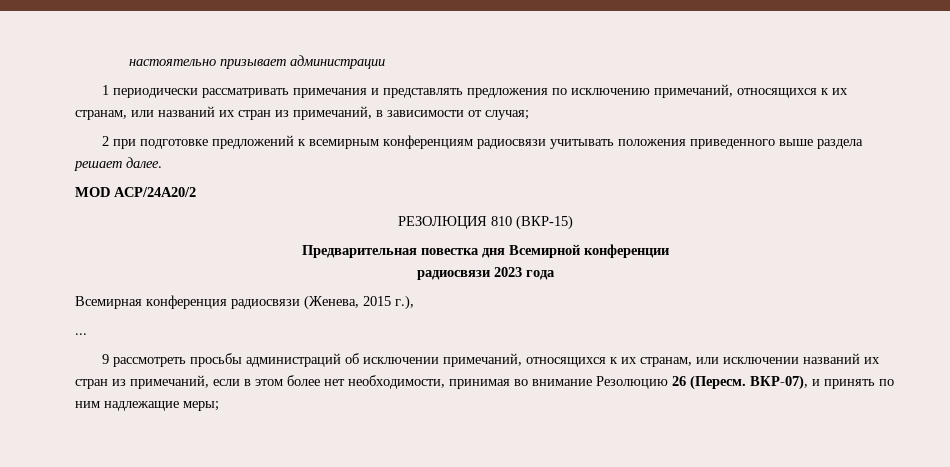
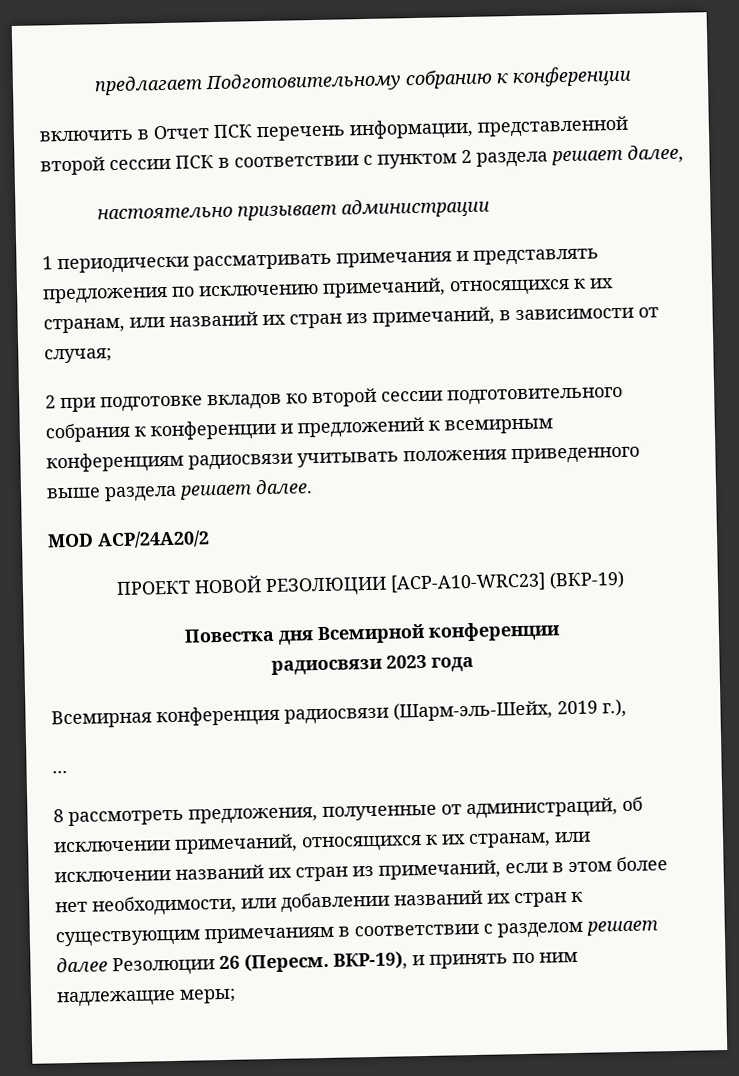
+ предлагает Подготовительному собранию к конференции
+ включить в Отчет ПСК перечень информации, представленной второй сессии ПСК в соответствии с пунктом 2 раздела решает далее,
- 2 при подготовке предложений к всемирным конференциям радиосвязи учитывать положения приведенного выше раздела решает далее.
+ 2 при подготовке вкладов ко второй сессии подготовительного собрания к конференции и предложений к всемирным конференциям радиосвязи учитывать положения приведенного выше раздела решает далее.
- РЕЗОЛЮЦИЯ 810 (ВКР-15)
- Предварительная повестка дня Всемирной конференции
+ ПРОЕКТ НОВОЙ РЕЗОЛЮЦИИ [ACP-A10-WRC23] (ВКР-19)
+ Повестка дня Всемирной конференции
- Всемирная конференция радиосвязи (Женева, 2015 г.),
+ Всемирная конференция радиосвязи (Шарм-эль-Шейх, 2019 г.),
- 9 рассмотреть просьбы администраций об исключении примечаний, относящихся к их странам, или исключении названий их стран из примечаний, если в этом более нет необходимости, принимая во внимание Резолюцию 26 (Пересм.
+ 8 рассмотреть предложения, полученные от администраций, об исключении примечаний, относящихся к их странам, или исключении названий их стран из примечаний, если в этом более нет необходимости, или добавлении названий их стран к существующим примечаниям в соответствии с разделом решает далее Резолюции 26 (Пересм.
- ВКР-07), и принять по ним надлежащие меры;
+ ВКР-19), и принять по ним надлежащие меры;

